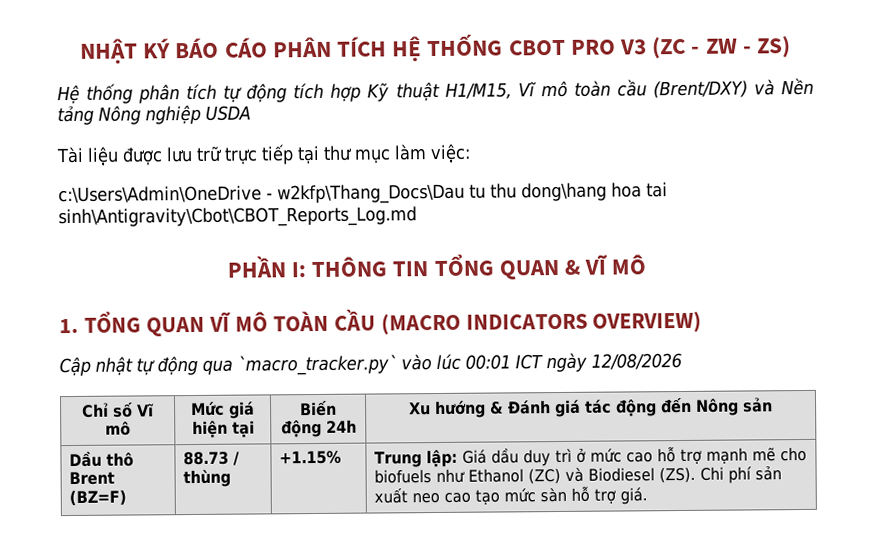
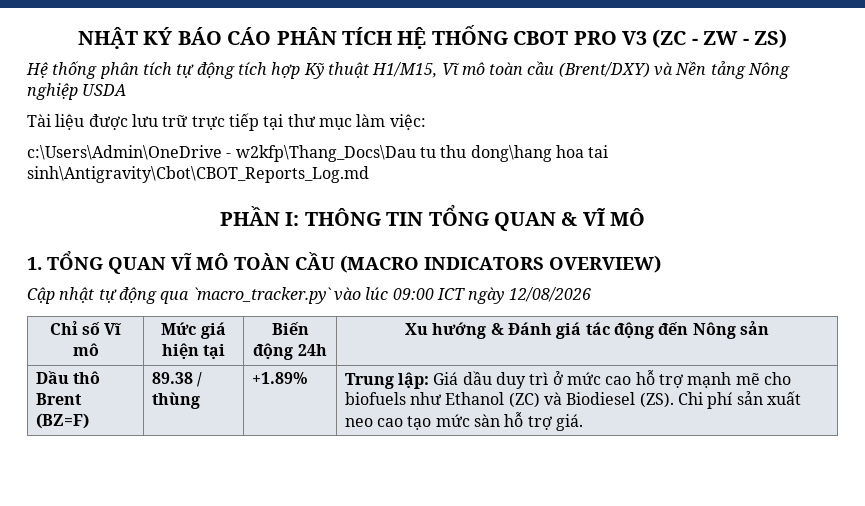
- Cập nhật tự động qua `macro_tracker.py` vào lúc 00:01 ICT ngày 12/08/2026
+ Cập nhật tự động qua `macro_tracker.py` vào lúc 09:00 ICT ngày 12/08/2026
- 88.73 / thùng
+ 89.38 / thùng
- +1.15%
+ +1.89%

